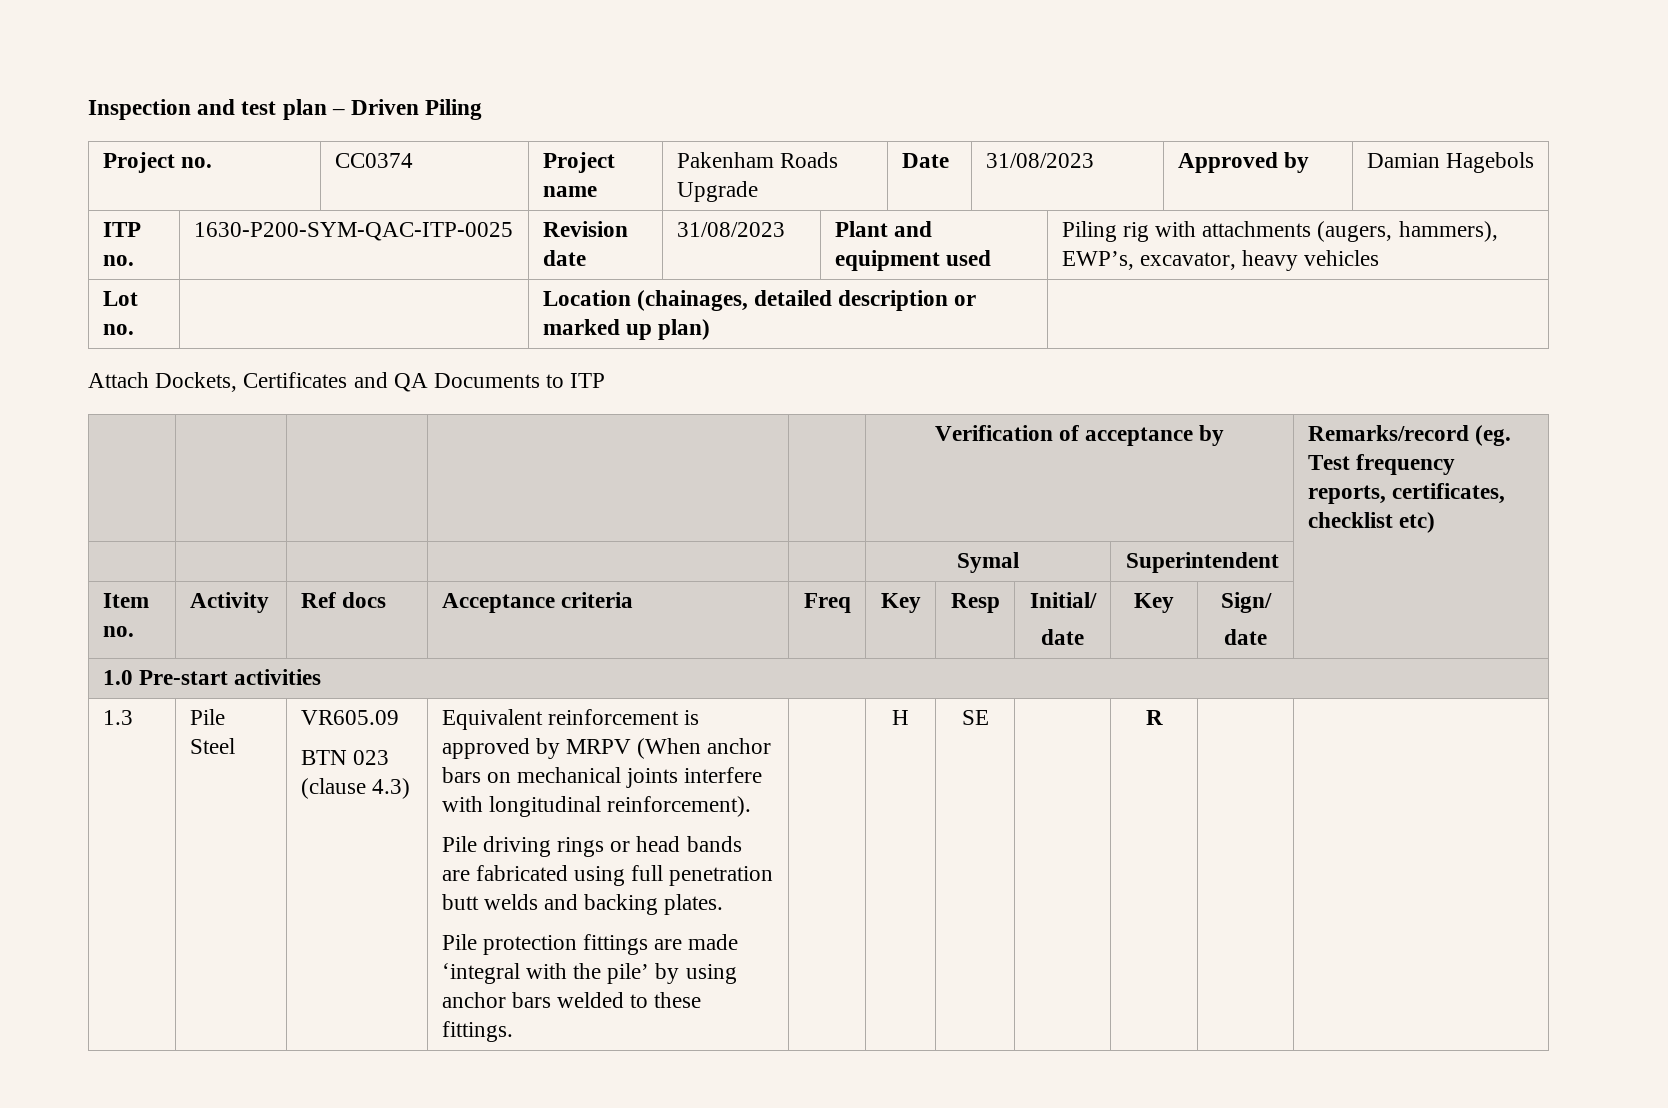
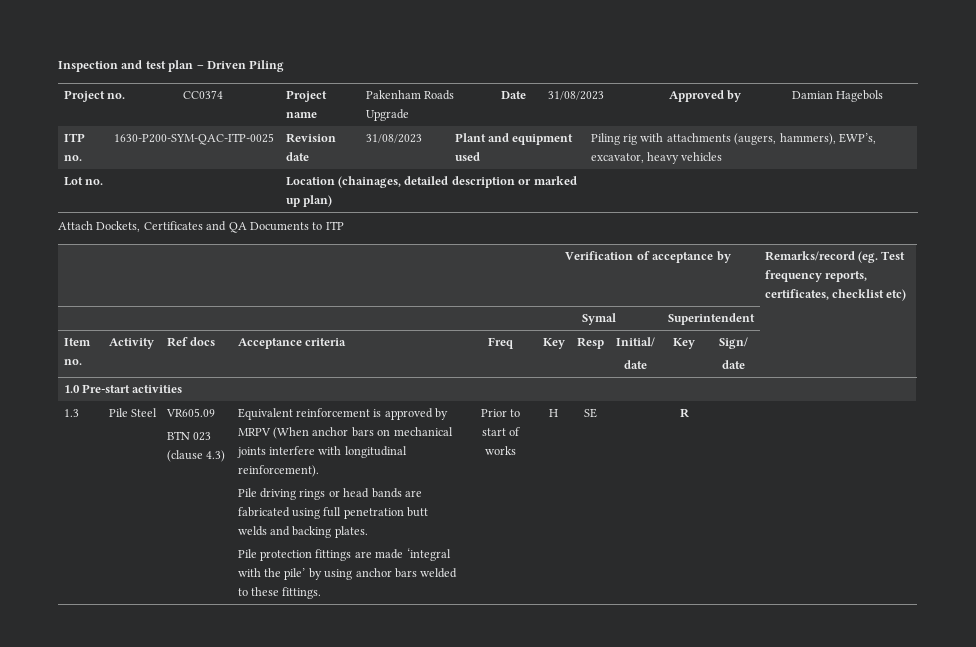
+ Prior to start of works

